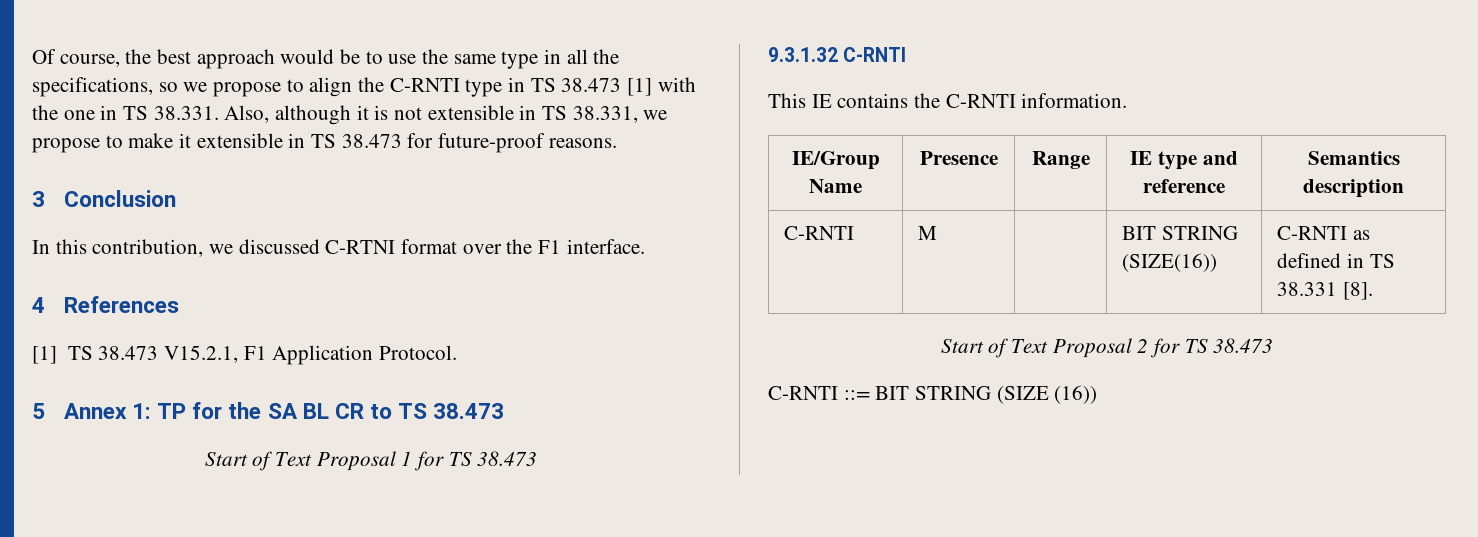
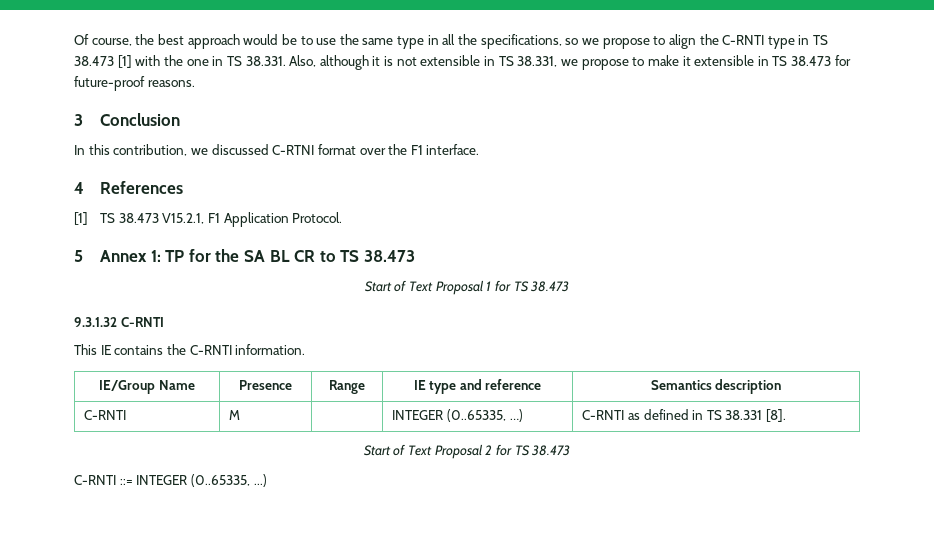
- C-RNTI | M | | BIT STRING (SIZE(16)) | C-RNTI as defined in TS 38.331 [8].
+ C-RNTI | M | | INTEGER (0..65335, …) | C-RNTI as defined in TS 38.331 [8].
- C-RNTI ::= BIT STRING (SIZE (16))
+ C-RNTI ::= INTEGER (0..65335, ...)

